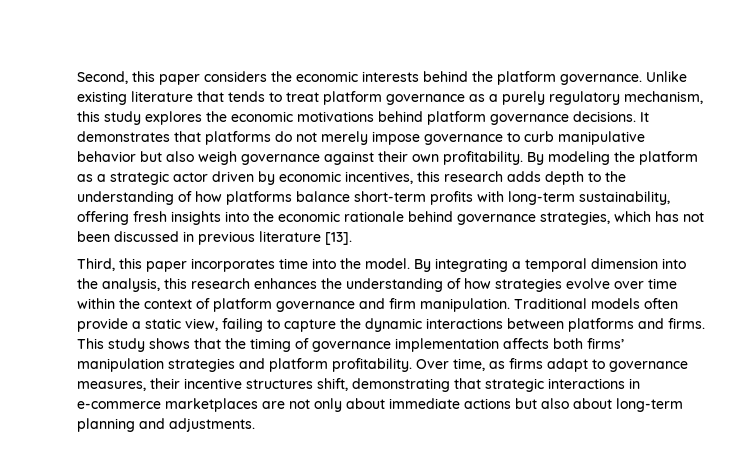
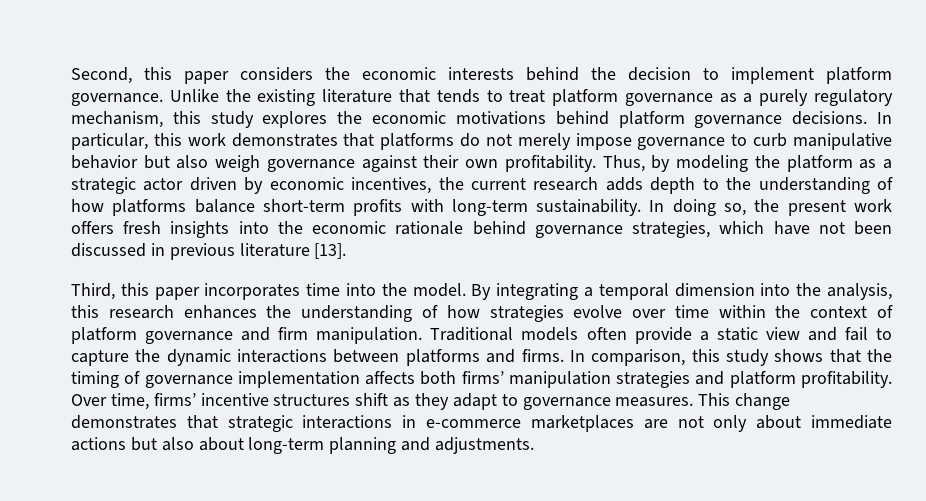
- Second, this paper considers the economic interests behind the platform governance.
+ Second, this paper considers the economic interests behind the decision to implement platform governance.
- Unlike existing literature that tends to treat platform governance as a purely regulatory mechanism, this study explores the economic motivations behind platform governance decisions.
+ Unlike the existing literature that tends to treat platform governance as a purely regulatory mechanism, this study explores the economic motivations behind platform governance decisions.
- It demonstrates that platforms do not merely impose governance to curb manipulative behavior but also weigh governance against their own profitability.
+ In particular, this work demonstrates that platforms do not merely impose governance to curb manipulative behavior but also weigh governance against their own profitability.
- By modeling the platform as a strategic actor driven by economic incentives, this research adds depth to the understanding of how platforms balance short-term profits with long-term sustainability, offering fresh insights into the economic rationale behind governance strategies, which has not been discussed in previous literature [13].
+ Thus, by modeling the platform as a strategic actor driven by economic incentives, the current research adds depth to the understanding of how platforms balance short-term profits with long-term sustainability. In doing so, the present work offers fresh insights into the economic rationale behind governance strategies, which have not been discussed in previous literature [13].
- Traditional models often provide a static view, failing to capture the dynamic interactions between platforms and firms.
+ Traditional models often provide a static view and fail to capture the dynamic interactions between platforms and firms.
- This study shows that the timing of governance implementation affects both firms’ manipulation strategies and platform profitability.
+ In comparison, this study shows that the timing of governance implementation affects both firms’ manipulation strategies and platform profitability.
- Over time, as firms adapt to governance measures, their incentive structures shift, demonstrating that strategic interactions in e-commerce marketplaces are not only about immediate actions but also about long-term planning and adjustments.
+ Over time, firms’ incentive structures shift as they adapt to governance measures. This change demonstrates that strategic interactions in e-commerce marketplaces are not only about immediate actions but also about long-term planning and adjustments.

